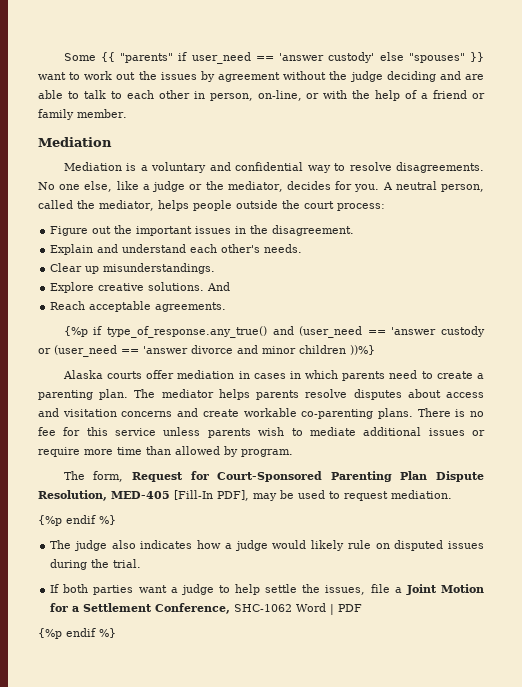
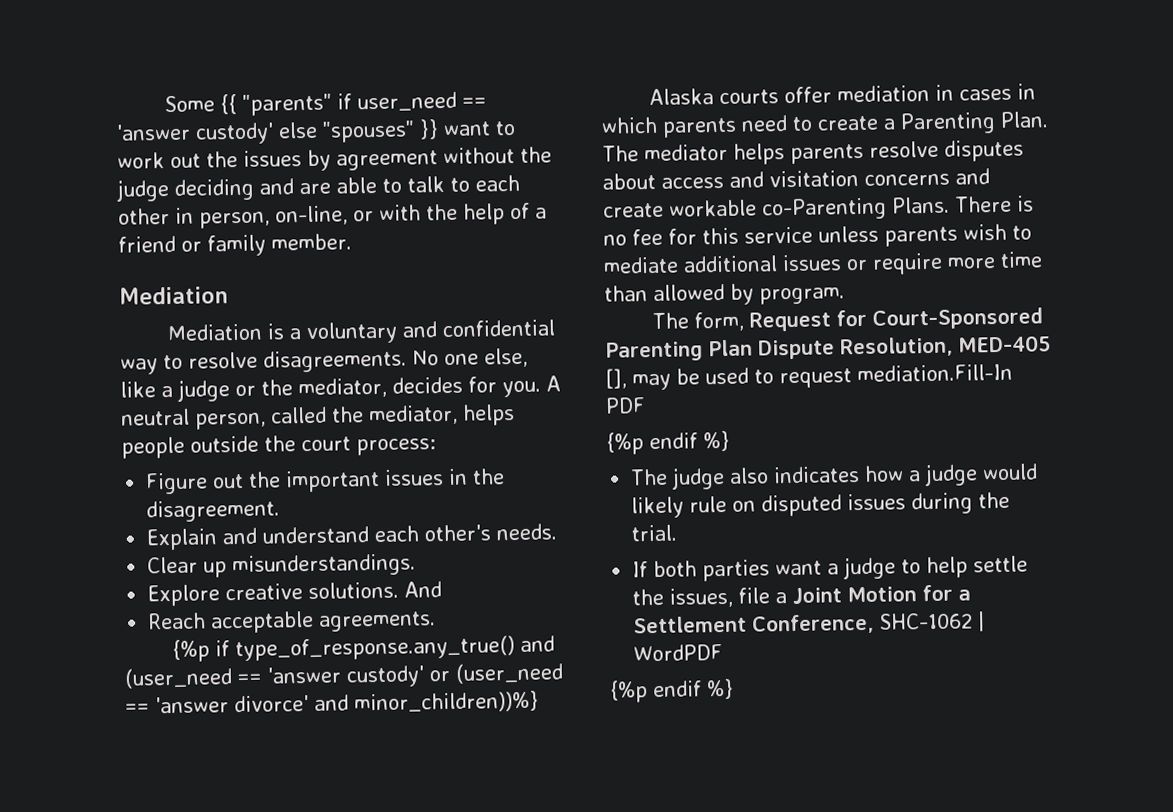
- {%p if type_of_response.any_true() and (user_need == 'answer custody or (user_need == 'answer divorce and minor children ))%}
+ {%p if type_of_response.any_true() and (user_need == 'answer custody' or (user_need == 'answer divorce' and minor_children))%}
- Alaska courts offer mediation in cases in which parents need to create a parenting plan.
+ Alaska courts offer mediation in cases in which parents need to create a Parenting Plan.
- The mediator helps parents resolve disputes about access and visitation concerns and create workable co-parenting plans.
+ The mediator helps parents resolve disputes about access and visitation concerns and create workable co-Parenting Plans.
- The form, Request for Court-Sponsored Parenting Plan Dispute Resolution, MED-405 [Fill-In PDF], may be used to request mediation.
+ The form, Request for Court-Sponsored Parenting Plan Dispute Resolution, MED-405 [], may be used to request mediation.Fill-In PDF
- If both parties want a judge to help settle the issues, file a Joint Motion for a Settlement Conference, SHC-1062 Word | PDF
+ If both parties want a judge to help settle the issues, file a Joint Motion for a Settlement Conference, SHC-1062 | WordPDF

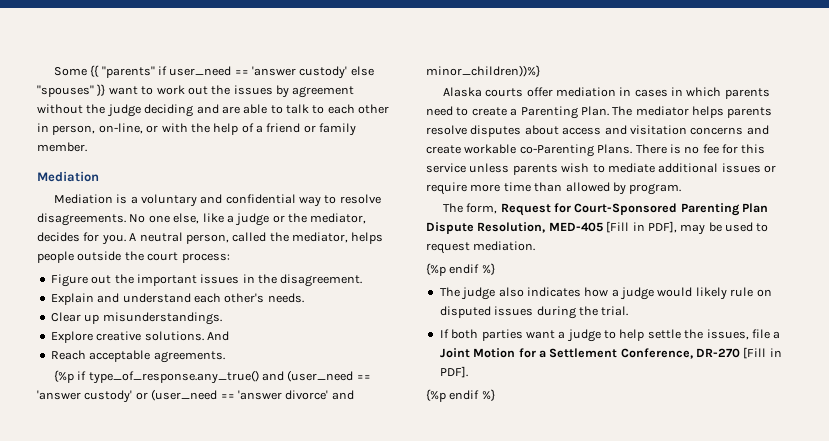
- The form, Request for Court-Sponsored Parenting Plan Dispute Resolution, MED-405 [], may be used to request mediation.Fill-In PDF
+ The form, Request for Court-Sponsored Parenting Plan Dispute Resolution, MED-405 [Fill in PDF], may be used to request mediation.
- If both parties want a judge to help settle the issues, file a Joint Motion for a Settlement Conference, SHC-1062 | WordPDF
+ If both parties want a judge to help settle the issues, file a Joint Motion for a Settlement Conference, DR-270 [Fill in PDF].

